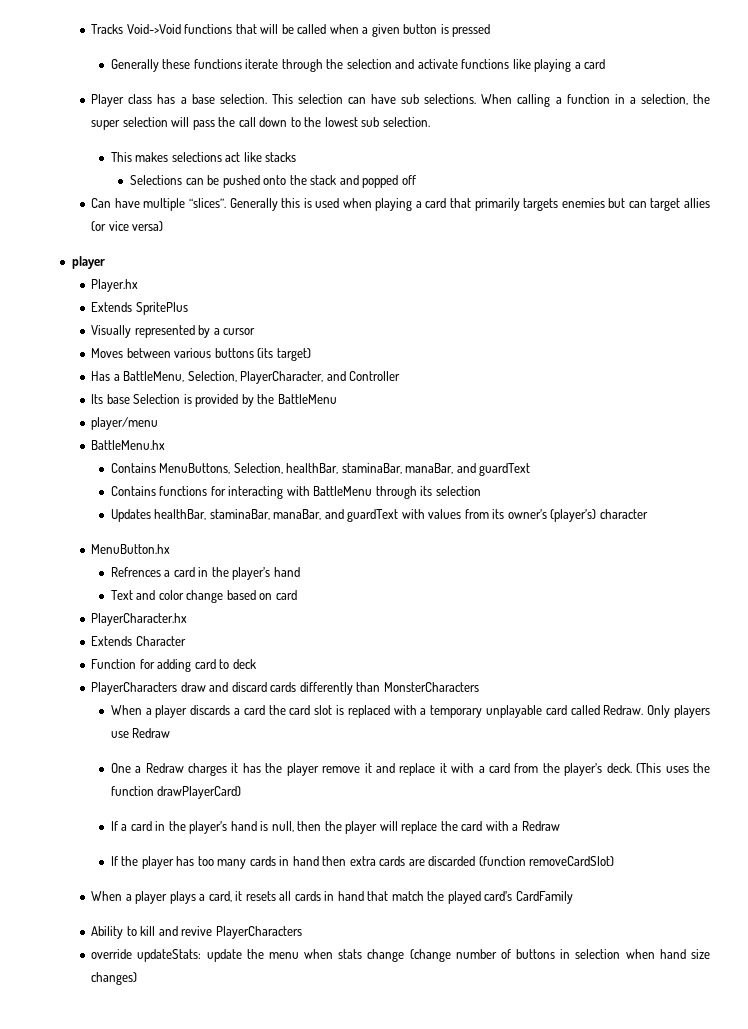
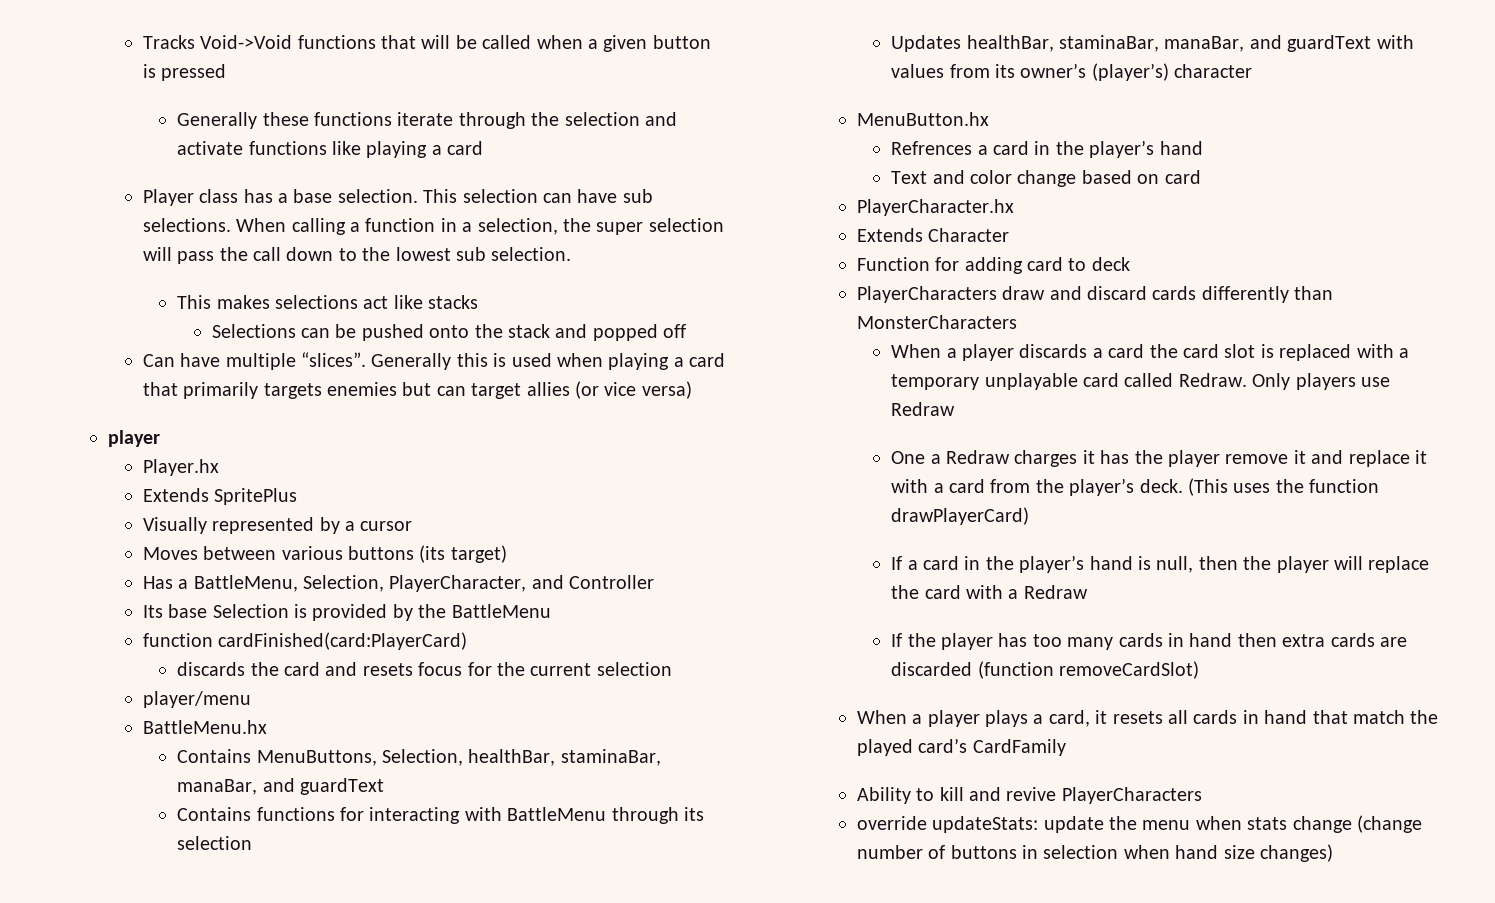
+ function cardFinished(card:PlayerCard)
+ discards the card and resets focus for the current selection

